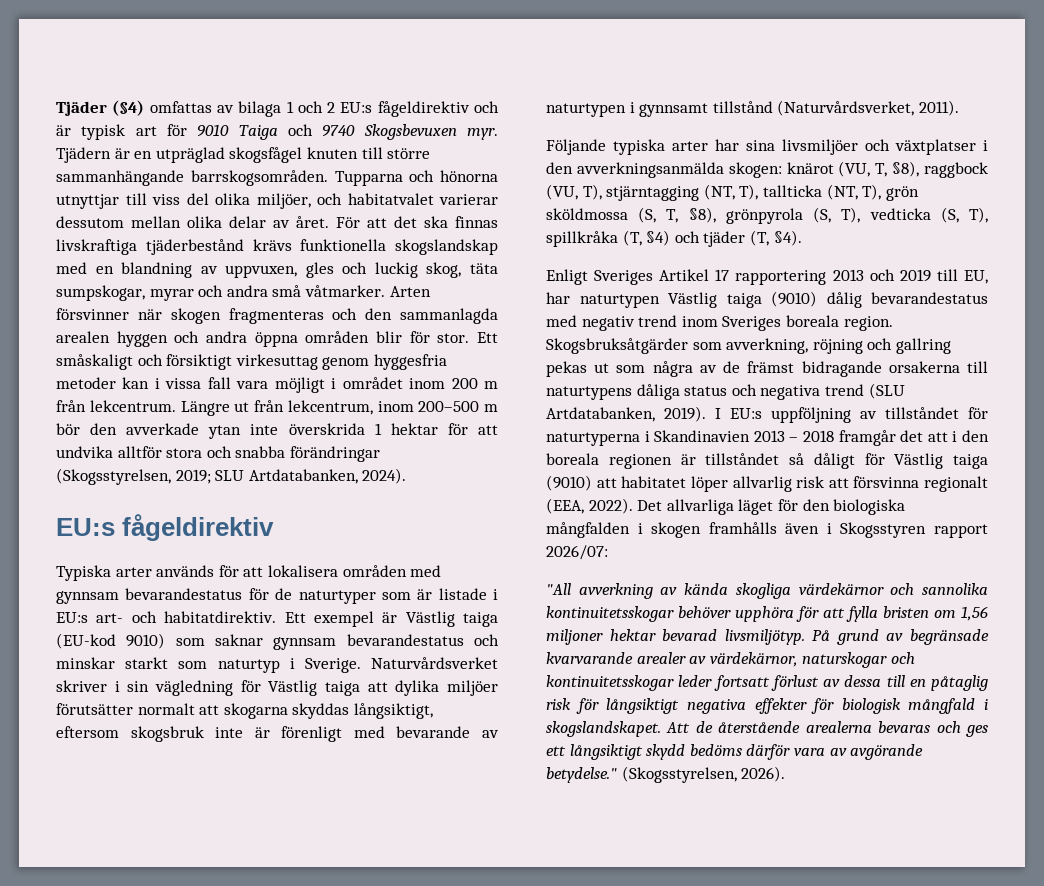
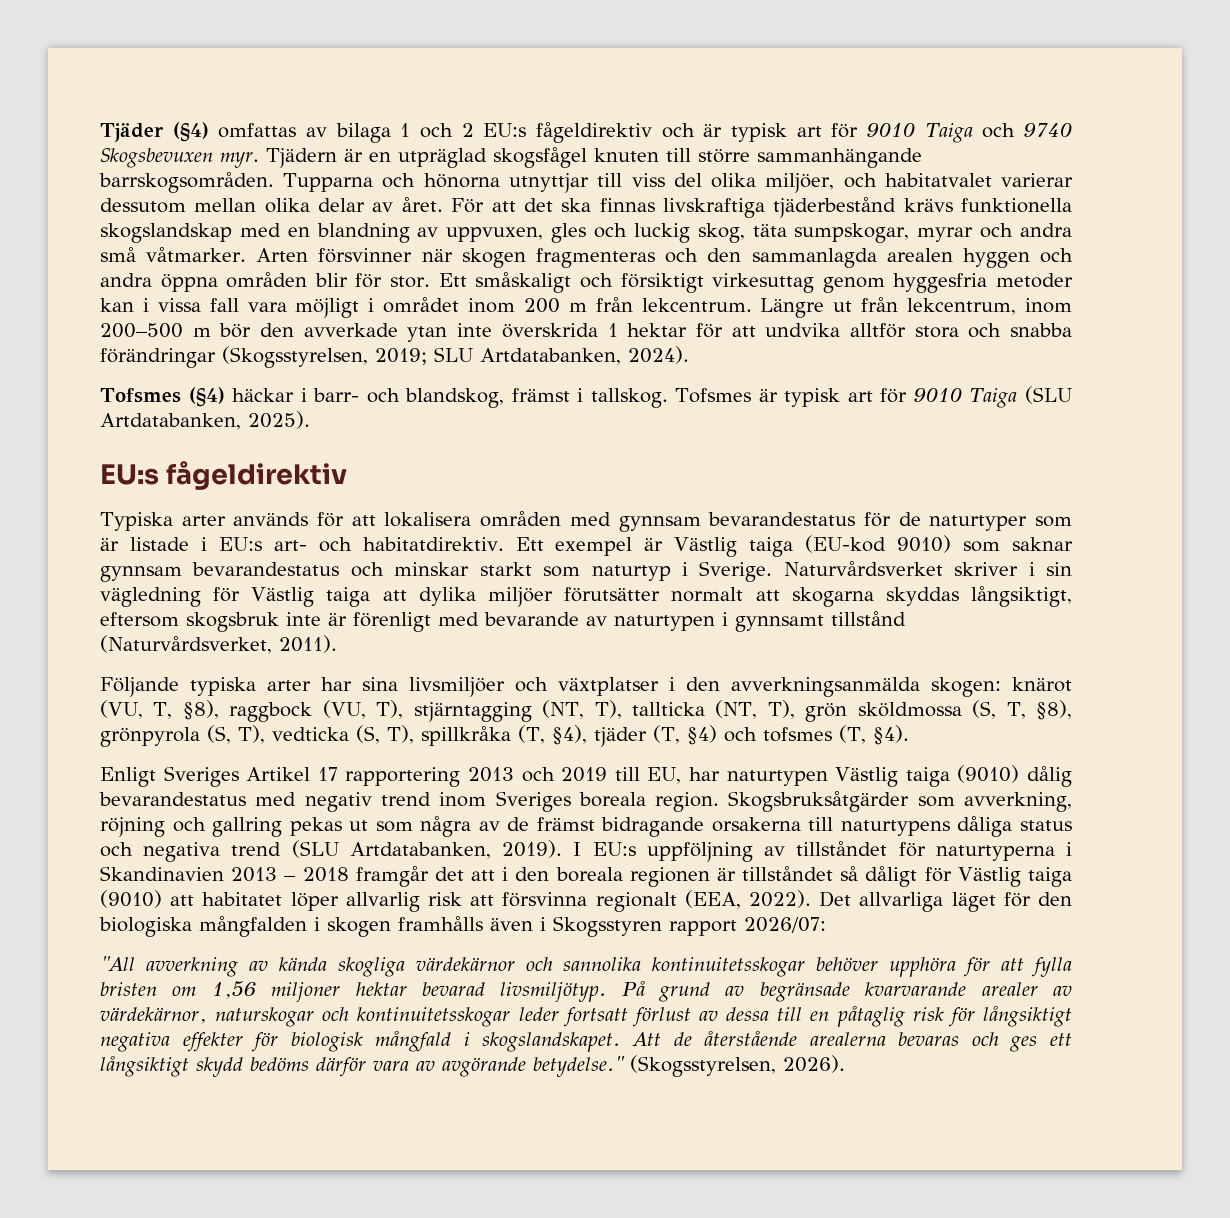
+ Tofsmes (§4) häckar i barr- och blandskog, främst i tallskog. Tofsmes är typisk art för 9010 Taiga (SLU Artdatabanken, 2025).
- Följande typiska arter har sina livsmiljöer och växtplatser i den avverkningsanmälda skogen: knärot (VU, T, §8), raggbock (VU, T), stjärntagging (NT, T), tallticka (NT, T), grön sköldmossa (S, T, §8), grönpyrola (S, T), vedticka (S, T), spillkråka (T, §4) och tjäder (T, §4).
+ Följande typiska arter har sina livsmiljöer och växtplatser i den avverkningsanmälda skogen: knärot (VU, T, §8), raggbock (VU, T), stjärntagging (NT, T), tallticka (NT, T), grön sköldmossa (S, T, §8), grönpyrola (S, T), vedticka (S, T), spillkråka (T, §4), tjäder (T, §4) och tofsmes (T, §4).

